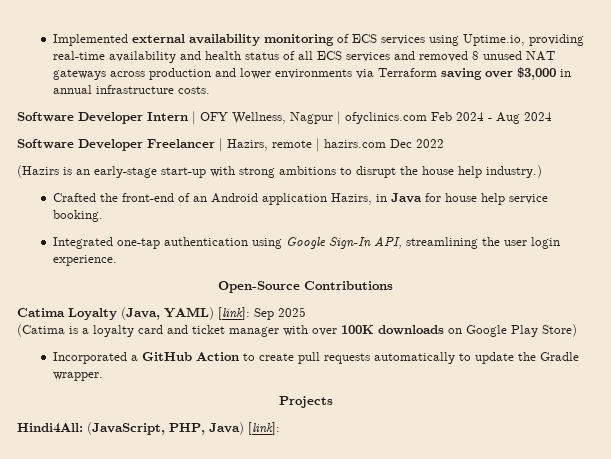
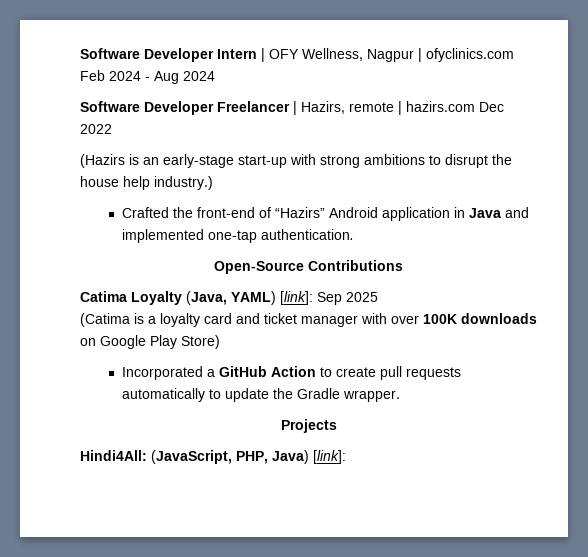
- Implemented external availability monitoring of ECS services using Uptime.io, providing real-time availability and health status of all ECS services and removed 8 unused NAT gateways across production and lower environments via Terraform saving over $3,000 in annual infrastructure costs.
- Crafted the front-end of an Android application Hazirs, in Java for house help service booking.
- Integrated one-tap authentication using Google Sign-In API, streamlining the user login experience.
+ Crafted the front-end of “Hazirs” Android application in Java and implemented one-tap authentication.

